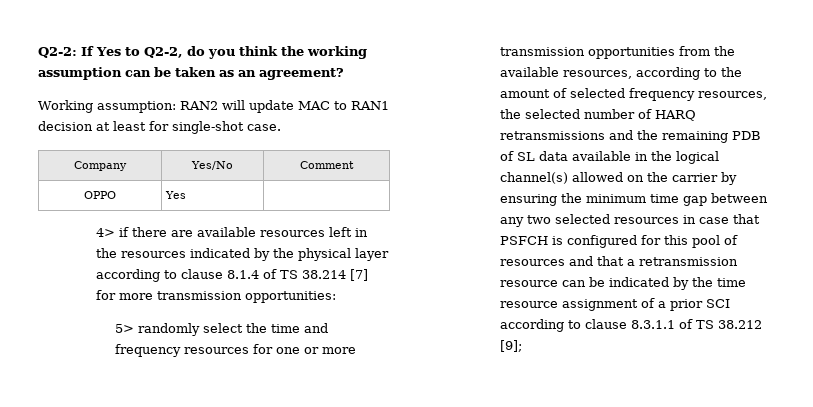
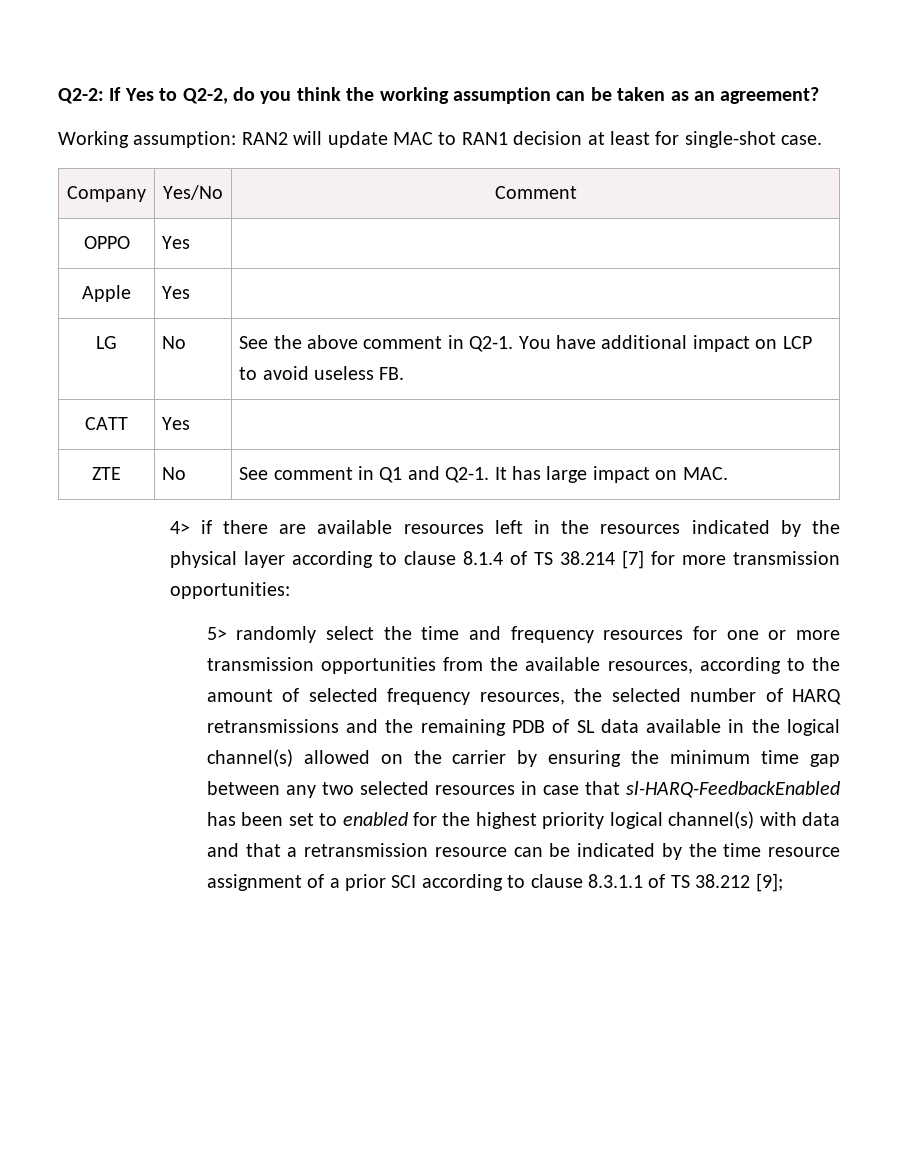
+ Apple | Yes |
+ LG | No | See the above comment in Q2-1. You have additional impact on LCP to avoid useless FB.
+ CATT | Yes |
+ ZTE | No | See comment in Q1 and Q2-1. It has large impact on MAC.
- 5> randomly select the time and frequency resources for one or more transmission opportunities from the available resources, according to the amount of selected frequency resources, the selected number of HARQ retransmissions and the remaining PDB of SL data available in the logical channel(s) allowed on the carrier by ensuring the minimum time gap between any two selected resources in case that PSFCH is configured for this pool of resources and that a retransmission resource can be indicated by the time resource assignment of a prior SCI according to clause 8.3.1.1 of TS 38.212 [9];
+ 5> randomly select the time and frequency resources for one or more transmission opportunities from the available resources, according to the amount of selected frequency resources, the selected number of HARQ retransmissions and the remaining PDB of SL data available in the logical channel(s) allowed on the carrier by ensuring the minimum time gap between any two selected resources in case that sl-HARQ-FeedbackEnabled has been set to enabled for the highest priority logical channel(s) with data and that a retransmission resource can be indicated by the time resource assignment of a prior SCI according to clause 8.3.1.1 of TS 38.212 [9];

